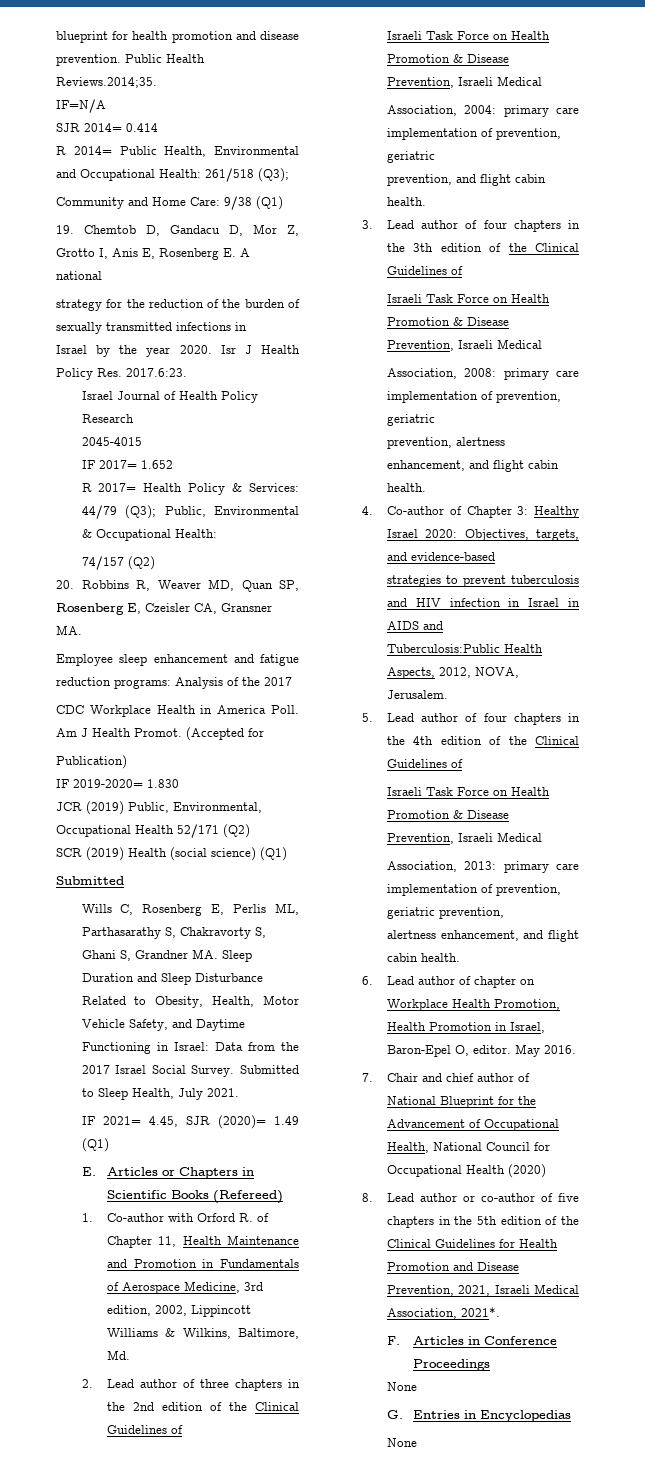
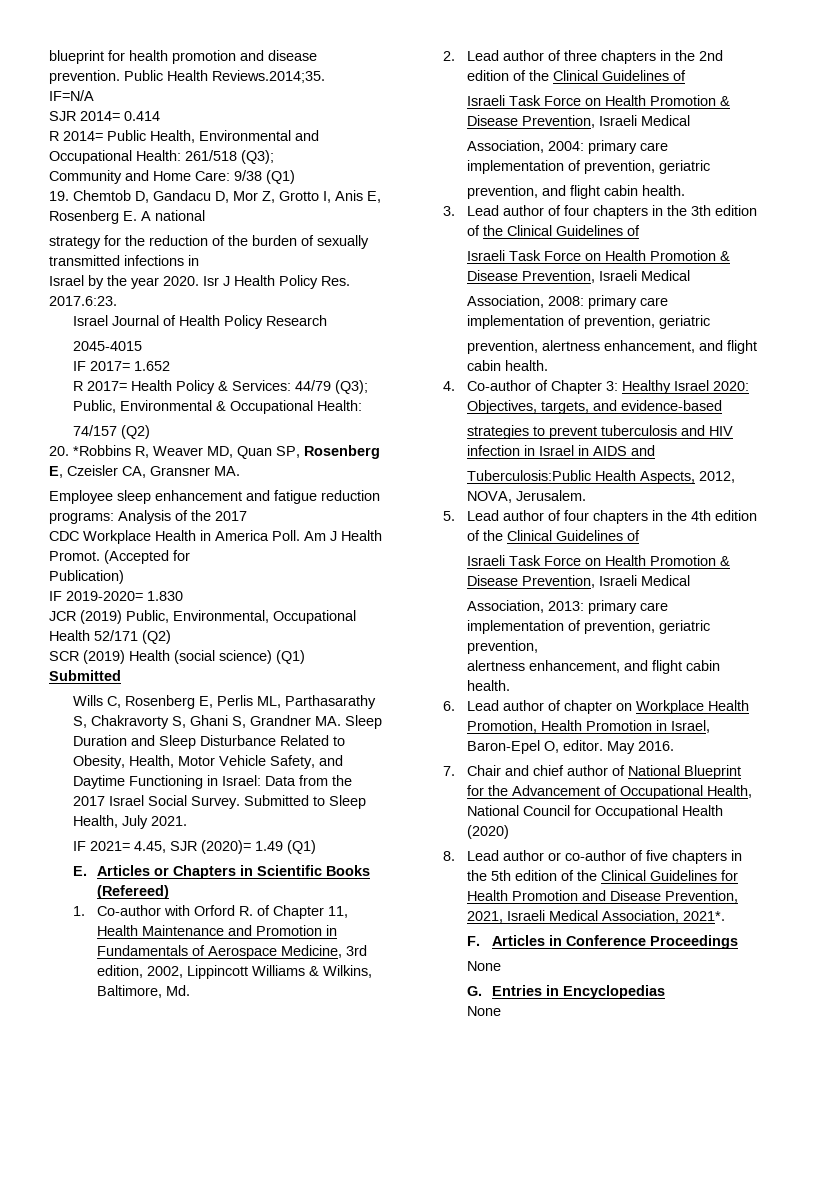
- 20. Robbins R, Weaver MD, Quan SP, Rosenberg E, Czeisler CA, Gransner MA.
+ 20. *Robbins R, Weaver MD, Quan SP, Rosenberg E, Czeisler CA, Gransner MA.

